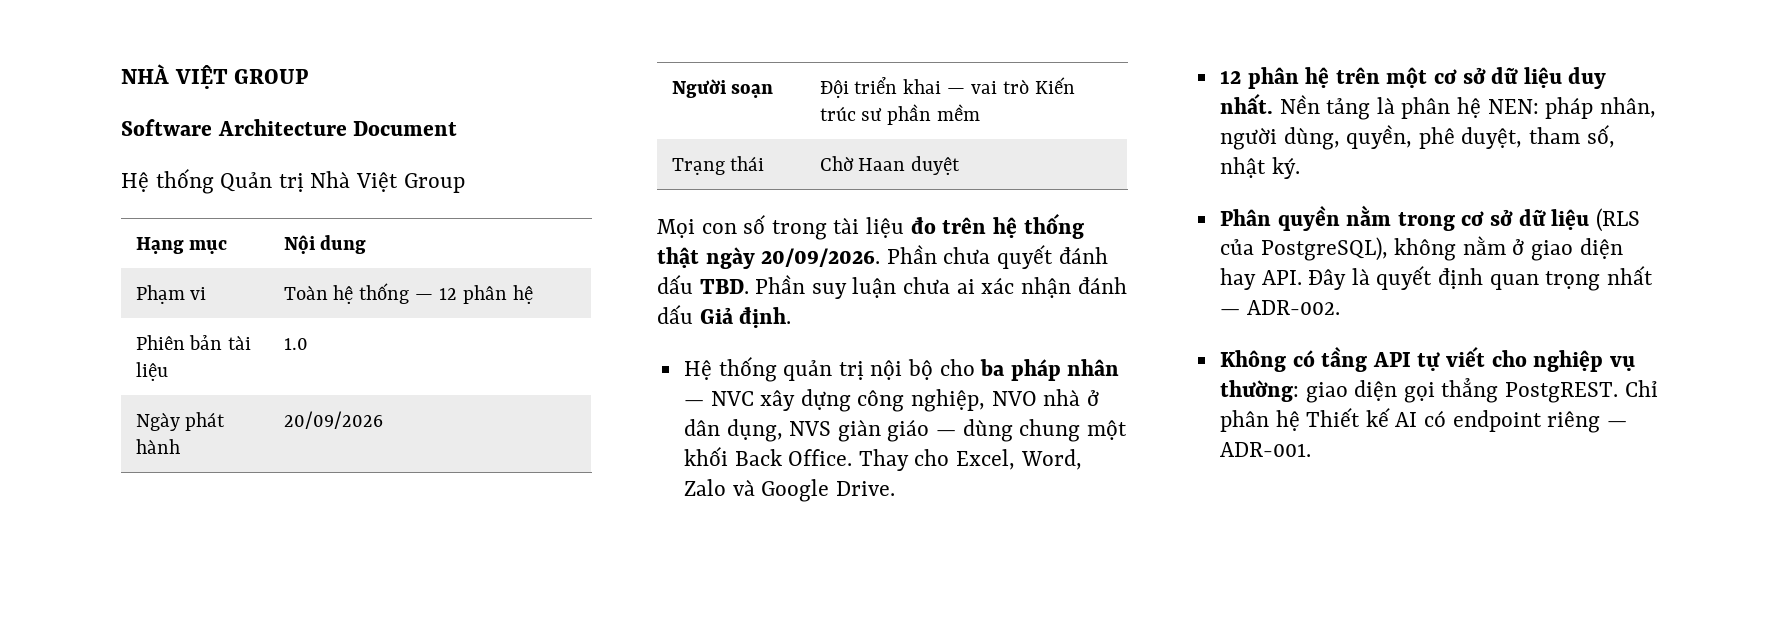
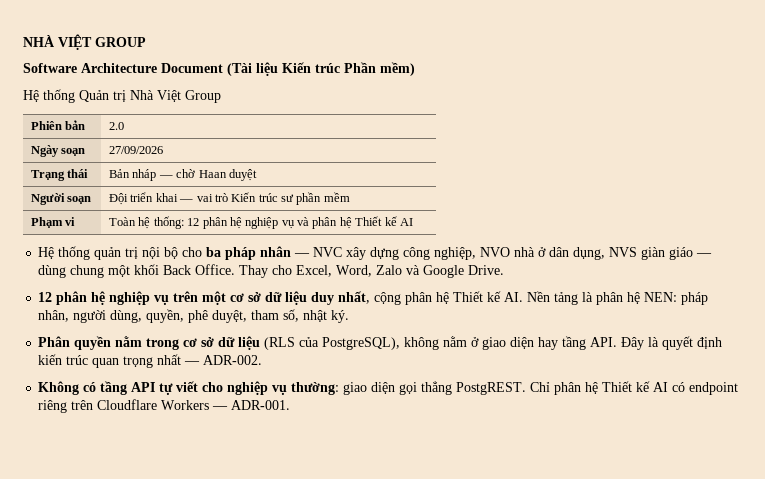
- Software Architecture Document
+ Software Architecture Document (Tài liệu Kiến trúc Phần mềm)
- Hạng mục | Nội dung
- Phạm vi | Toàn hệ thống — 12 phân hệ
- Phiên bản tài liệu | 1.0
- Ngày phát hành | 20/09/2026
+ Phiên bản | 2.0
+ Ngày soạn | 27/09/2026
+ Trạng thái | Bản nháp — chờ Haan duyệt
- Trạng thái | Chờ Haan duyệt
- Mọi con số trong tài liệu đo trên hệ thống thật ngày 20/09/2026. Phần chưa quyết đánh dấu TBD. Phần suy luận chưa ai xác nhận đánh dấu Giả định.
+ Phạm vi | Toàn hệ thống: 12 phân hệ nghiệp vụ và phân hệ Thiết kế AI
- 12 phân hệ trên một cơ sở dữ liệu duy nhất. Nền tảng là phân hệ NEN: pháp nhân, người dùng, quyền, phê duyệt, tham số, nhật ký.
+ 12 phân hệ nghiệp vụ trên một cơ sở dữ liệu duy nhất, cộng phân hệ Thiết kế AI. Nền tảng là phân hệ NEN: pháp nhân, người dùng, quyền, phê duyệt, tham số, nhật ký.
- Phân quyền nằm trong cơ sở dữ liệu (RLS của PostgreSQL), không nằm ở giao diện hay API. Đây là quyết định quan trọng nhất — ADR-002.
+ Phân quyền nằm trong cơ sở dữ liệu (RLS của PostgreSQL), không nằm ở giao diện hay tầng API. Đây là quyết định kiến trúc quan trọng nhất — ADR-002.
- Chỉ phân hệ Thiết kế AI có endpoint riêng — ADR-001.
+ Chỉ phân hệ Thiết kế AI có endpoint riêng trên Cloudflare Workers — ADR-001.

